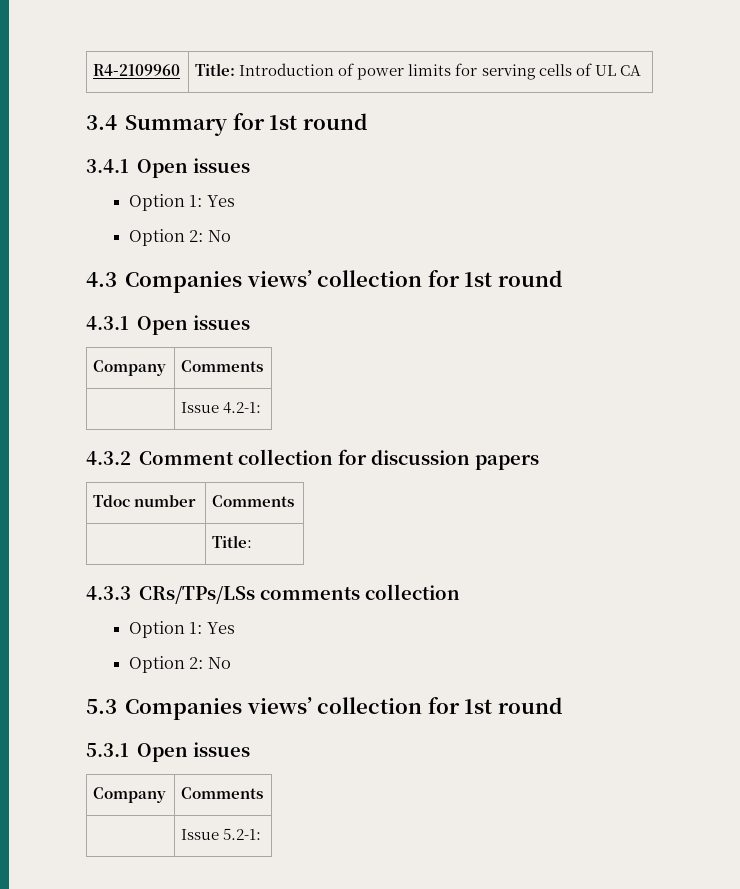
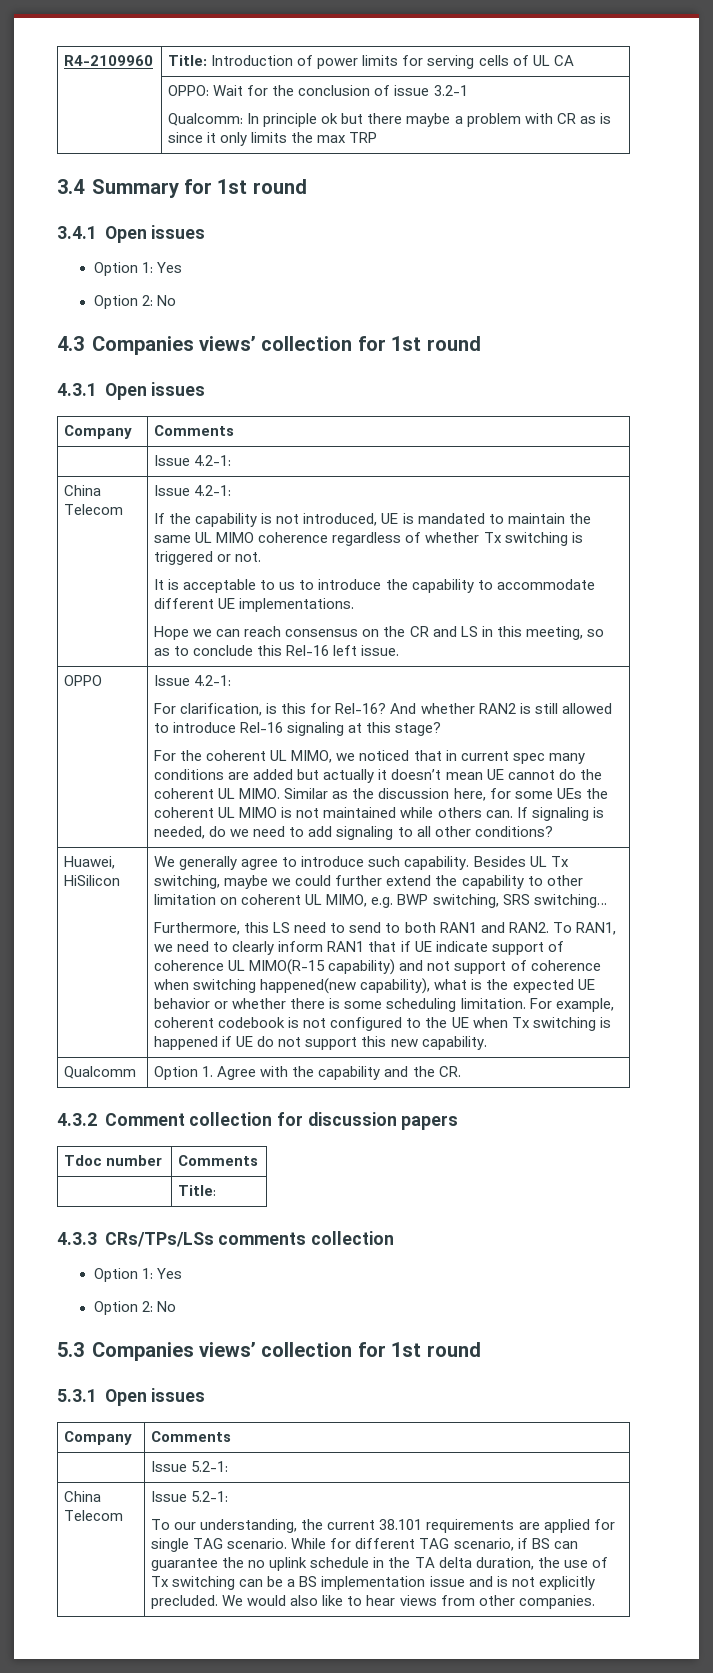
+ | OPPO: Wait for the conclusion of issue 3.2-1
+ Qualcomm: In principle ok but there maybe a problem with CR as is since it only limits the max TRP
+ China Telecom | Issue 4.2-1:
+ If the capability is not introduced, UE is mandated to maintain the same UL MIMO coherence regardless of whether Tx switching is triggered or not.
+ It is acceptable to us to introduce the capability to accommodate different UE implementations.
+ Hope we can reach consensus on the CR and LS in this meeting, so as to conclude this Rel-16 left issue.
+ OPPO | Issue 4.2-1:
+ For clarification, is this for Rel-16? And whether RAN2 is still allowed to introduce Rel-16 signaling at this stage?
+ For the coherent UL MIMO, we noticed that in current spec many conditions are added but actually it doesn’t mean UE cannot do the coherent UL MIMO. Similar as the discussion here, for some UEs the coherent UL MIMO is not maintained while others can. If signaling is needed, do we need to add signaling to all other conditions?
+ Huawei, HiSilicon | We generally agree to introduce such capability. Besides UL Tx switching, maybe we could further extend the capability to other limitation on coherent UL MIMO, e.g. BWP switching, SRS switching…
+ Furthermore, this LS need to send to both RAN1 and RAN2. To RAN1, we need to clearly inform RAN1 that if UE indicate support of coherence UL MIMO(R-15 capability) and not support of coherence when switching happened(new capability), what is the expected UE behavior or whether there is some scheduling limitation. For example, coherent codebook is not configured to the UE when Tx switching is happened if UE do not support this new capability.
+ Qualcomm | Option 1. Agree with the capability and the CR.
+ China Telecom | Issue 5.2-1:
+ To our understanding, the current 38.101 requirements are applied for single TAG scenario. While for different TAG scenario, if BS can guarantee the no uplink schedule in the TA delta duration, the use of Tx switching can be a BS implementation issue and is not explicitly precluded. We would also like to hear views from other companies.

